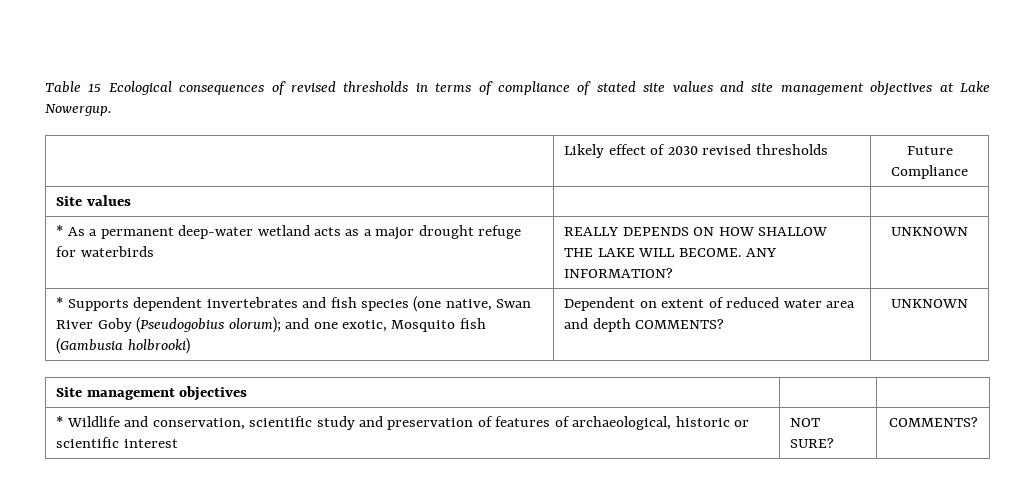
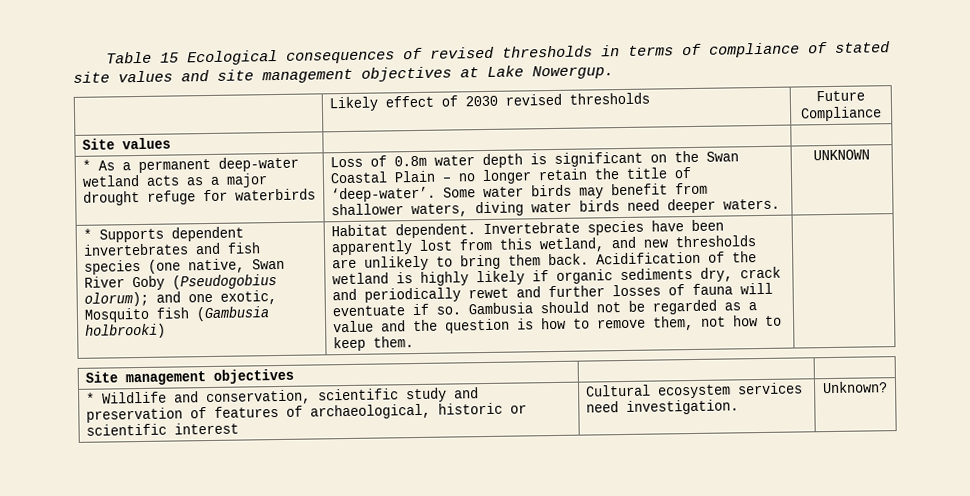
- REALLY DEPENDS ON HOW SHALLOW THE LAKE WILL BECOME. ANY INFORMATION?
+ Loss of 0.8m water depth is significant on the Swan Coastal Plain – no longer retain the title of ‘deep-water’. Some water birds may benefit from shallower waters, diving water birds need deeper waters.
- Dependent on extent of reduced water area and depth COMMENTS? | UNKNOWN
+ Habitat dependent. Invertebrate species have been apparently lost from this wetland, and new thresholds are unlikely to bring them back. Acidification of the wetland is highly likely if organic sediments dry, crack and periodically rewet and further losses of fauna will eventuate if so. Gambusia should not be regarded as a value and the question is how to remove them, not how to keep them.
- * Wildlife and conservation, scientific study and preservation of features of archaeological, historic or scientific interest | NOT SURE? | COMMENTS?
+ * Wildlife and conservation, scientific study and preservation of features of archaeological, historic or scientific interest | Cultural ecosystem services need investigation. | Unknown?

